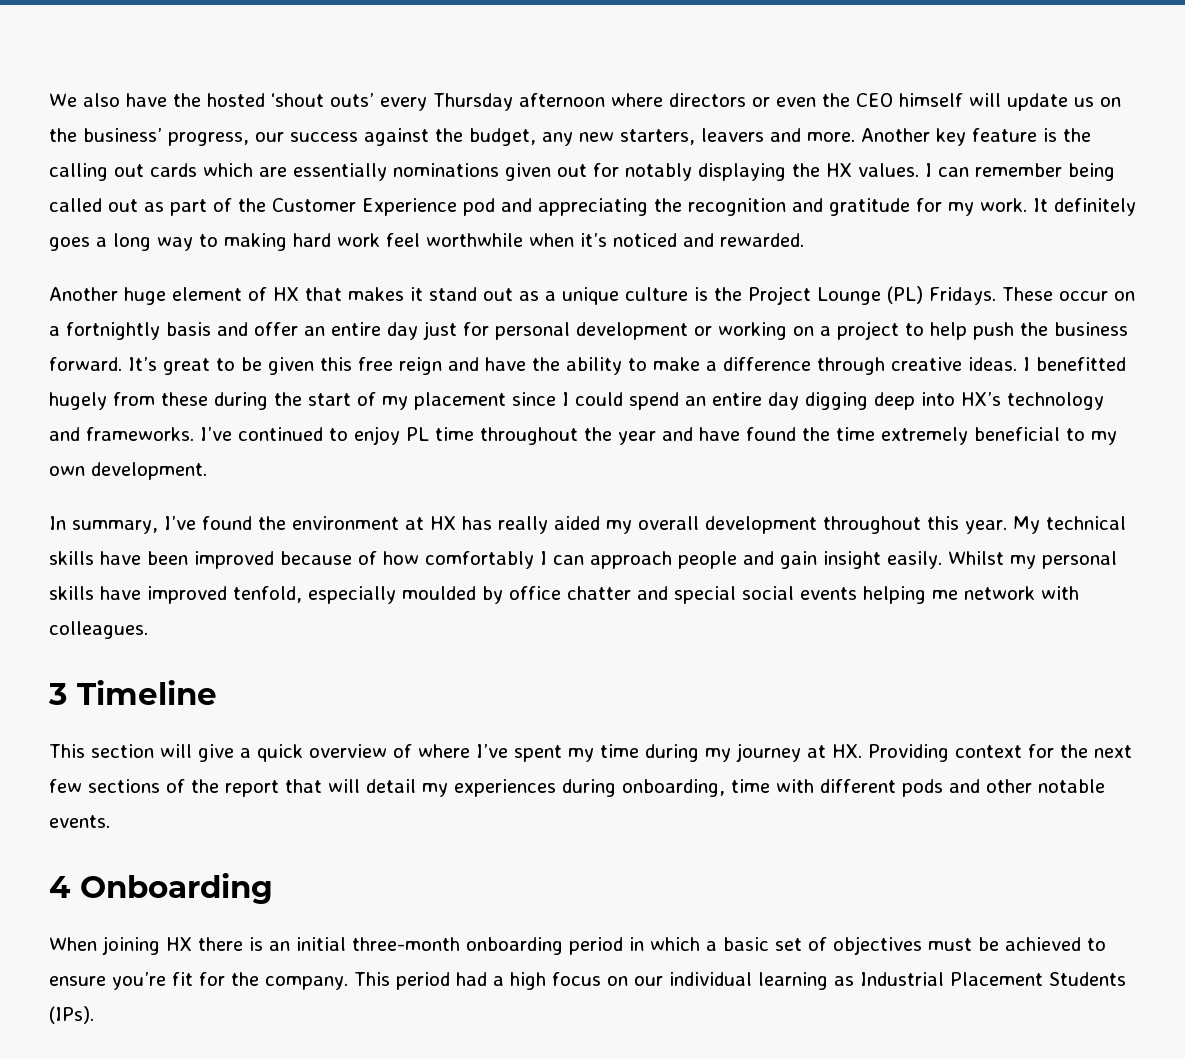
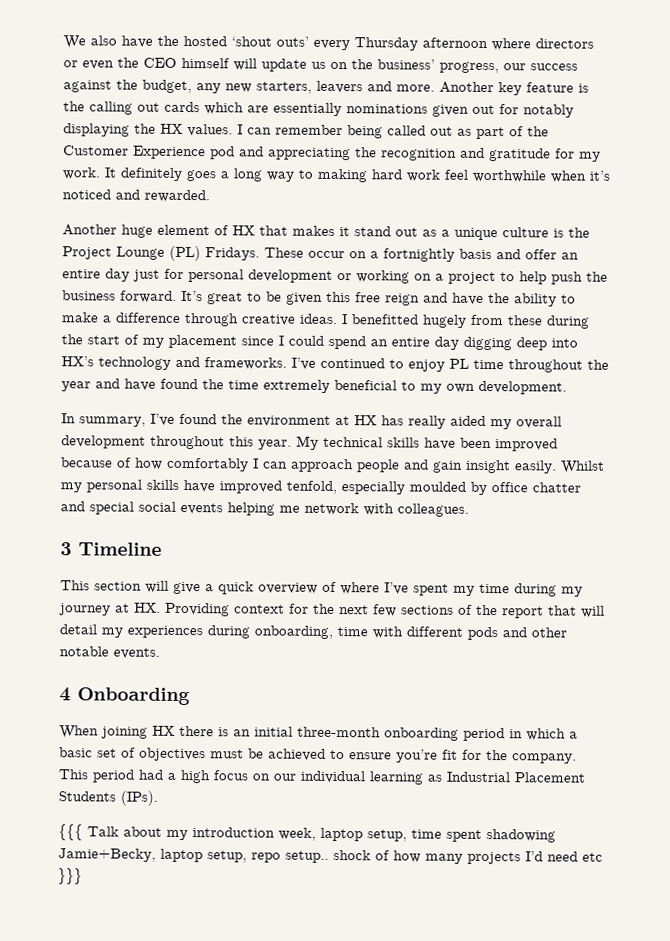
+ {{{ Talk about my introduction week, laptop setup, time spent shadowing Jamie+Becky, laptop setup, repo setup.. shock of how many projects I’d need etc }}}

